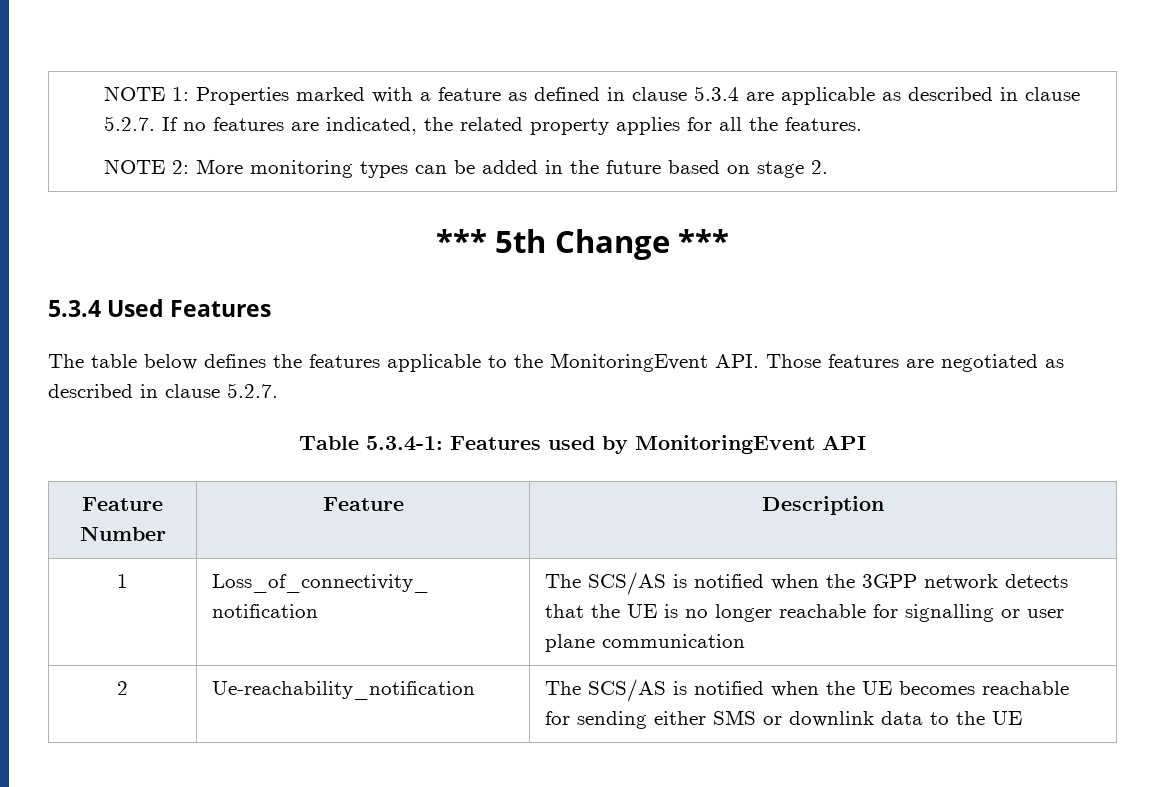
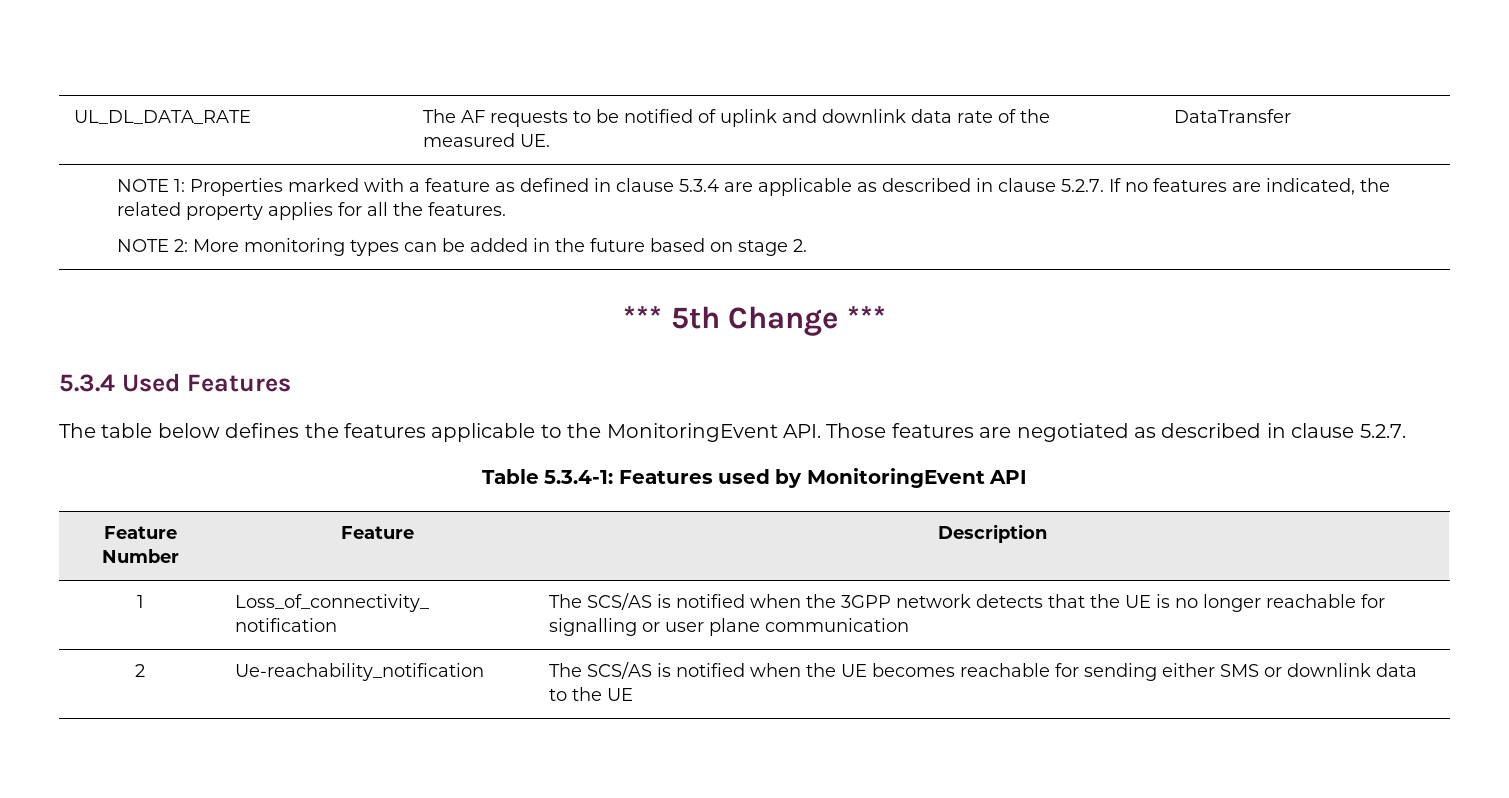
+ UL_DL_DATA_RATE | The AF requests to be notified of uplink and downlink data rate of the measured UE. | DataTransfer

